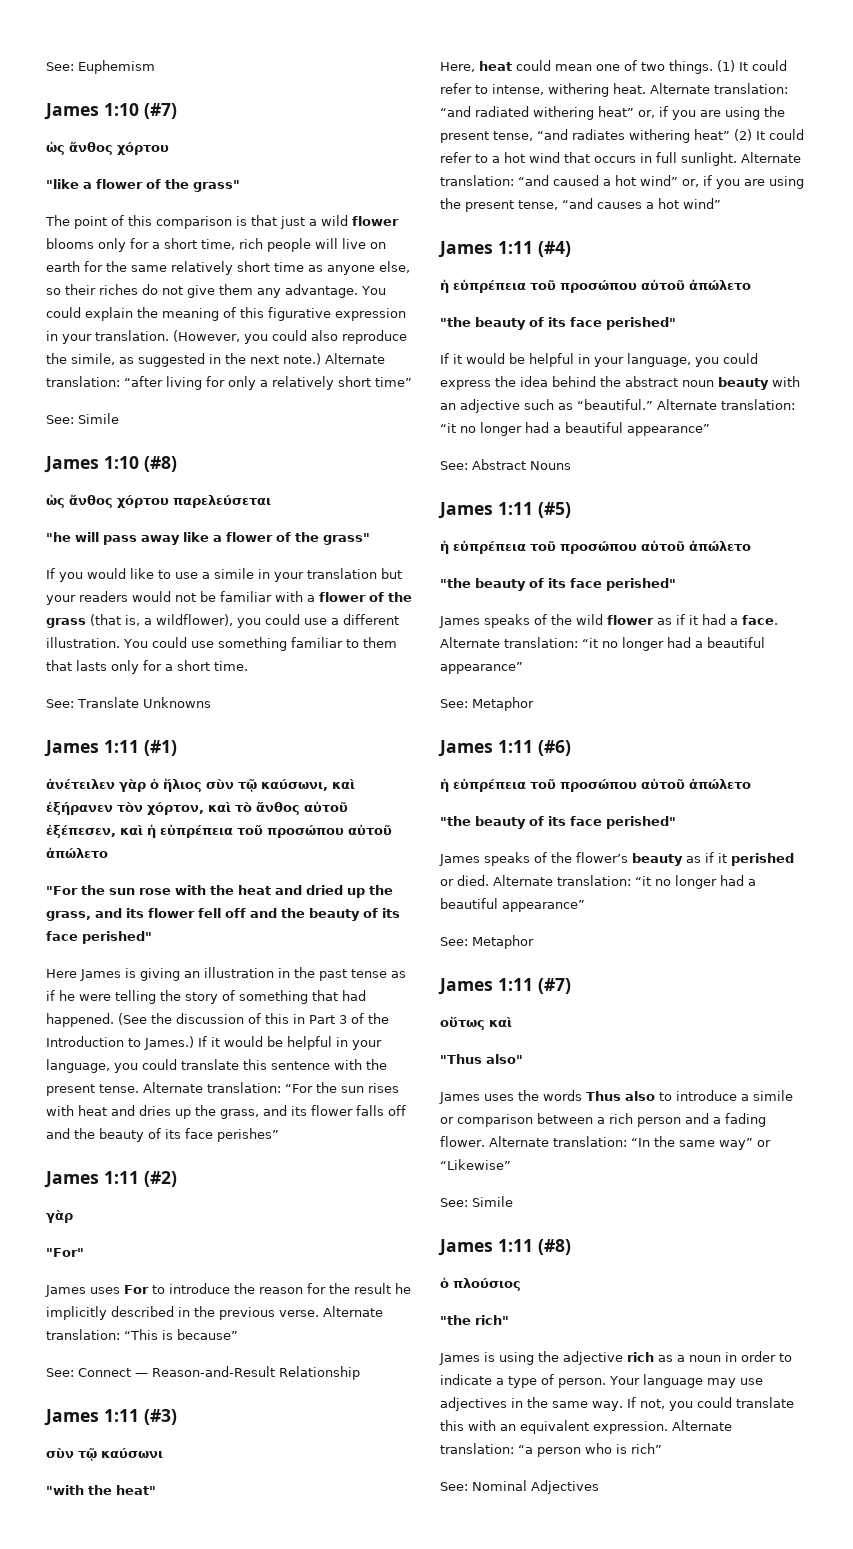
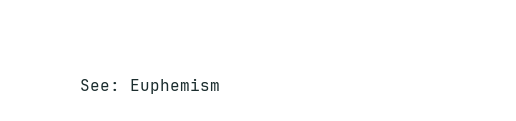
- James 1:10 (#7)
- ὡς ἄνθος χόρτου
- "like a flower of the grass"
- The point of this comparison is that just a wild flower blooms only for a short time, rich people will live on earth for the same relatively short time as anyone else, so their riches do not give them any advantage. You could explain the meaning of this figurative expression in your translation. (However, you could also reproduce the simile, as suggested in the next note.) Alternate translation: “after living for only a relatively short time”
- See: Simile
- James 1:10 (#8)
- ὡς ἄνθος χόρτου παρελεύσεται
- "he will pass away like a flower of the grass"
- If you would like to use a simile in your translation but your readers would not be familiar with a flower of the grass (that is, a wildflower), you could use a different illustration. You could use something familiar to them that lasts only for a short time.
- See: Translate Unknowns
- James 1:11 (#1)
- ἀνέτειλεν γὰρ ὁ ἥλιος σὺν τῷ καύσωνι, καὶ ἐξήρανεν τὸν χόρτον, καὶ τὸ ἄνθος αὐτοῦ ἐξέπεσεν, καὶ ἡ εὐπρέπεια τοῦ προσώπου αὐτοῦ ἀπώλετο
- "For the sun rose with the heat and dried up the grass, and its flower fell off and the beauty of its face perished"
- Here James is giving an illustration in the past tense as if he were telling the story of something that had happened. (See the discussion of this in Part 3 of the Introduction to James.) If it would be helpful in your language, you could translate this sentence with the present tense. Alternate translation: “For the sun rises with heat and dries up the grass, and its flower falls off and the beauty of its face perishes”
- James 1:11 (#2)
- γὰρ
- "For"
- James uses For to introduce the reason for the result he implicitly described in the previous verse. Alternate translation: “This is because”
- See: Connect — Reason-and-Result Relationship
- James 1:11 (#3)
- σὺν τῷ καύσωνι
- "with the heat"
- Here, heat could mean one of two things. (1) It could refer to intense, withering heat. Alternate translation: “and radiated withering heat” or, if you are using the present tense, “and radiates withering heat” (2) It could refer to a hot wind that occurs in full sunlight. Alternate translation: “and caused a hot wind” or, if you are using the present tense, “and causes a hot wind”
- James 1:11 (#4)
- ἡ εὐπρέπεια τοῦ προσώπου αὐτοῦ ἀπώλετο
- "the beauty of its face perished"
- If it would be helpful in your language, you could express the idea behind the abstract noun beauty with an adjective such as “beautiful.” Alternate translation: “it no longer had a beautiful appearance”
- See: Abstract Nouns
- James 1:11 (#5)
- ἡ εὐπρέπεια τοῦ προσώπου αὐτοῦ ἀπώλετο
- "the beauty of its face perished"
- James speaks of the wild flower as if it had a face. Alternate translation: “it no longer had a beautiful appearance”
- See: Metaphor
- James 1:11 (#6)
- ἡ εὐπρέπεια τοῦ προσώπου αὐτοῦ ἀπώλετο
- "the beauty of its face perished"
- James speaks of the flower’s beauty as if it perished or died. Alternate translation: “it no longer had a beautiful appearance”
- See: Metaphor
- James 1:11 (#7)
- οὕτως καὶ
- "Thus also"
- James uses the words Thus also to introduce a simile or comparison between a rich person and a fading flower. Alternate translation: “In the same way” or “Likewise”
- See: Simile
- James 1:11 (#8)
- ὁ πλούσιος
- "the rich"
- James is using the adjective rich as a noun in order to indicate a type of person. Your language may use adjectives in the same way. If not, you could translate this with an equivalent expression. Alternate translation: “a person who is rich”
- See: Nominal Adjectives

